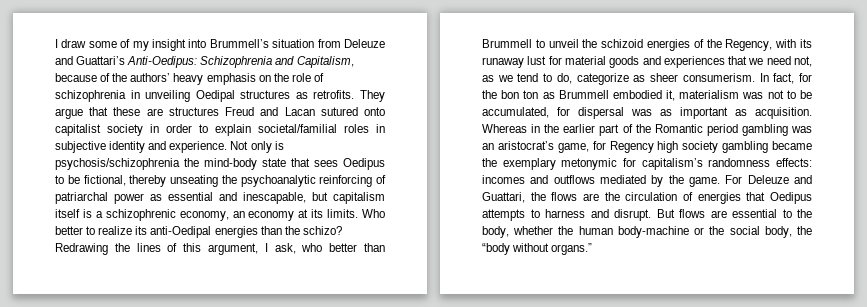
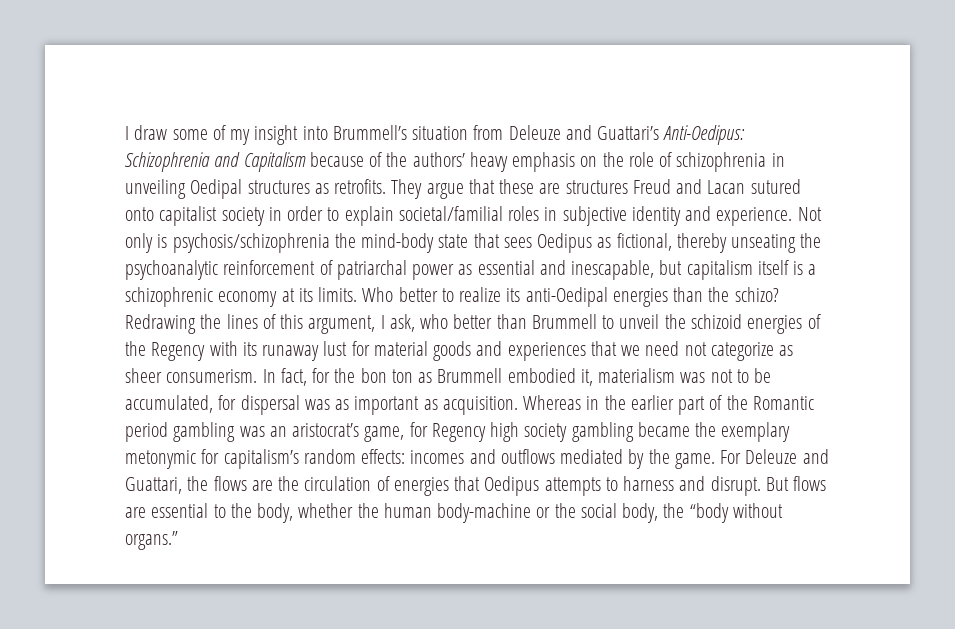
- I draw some of my insight into Brummell’s situation from Deleuze and Guattari’s Anti-Oedipus: Schizophrenia and Capitalism, because of the authors’ heavy emphasis on the role of schizophrenia in unveiling Oedipal structures as retrofits.
+ I draw some of my insight into Brummell’s situation from Deleuze and Guattari’s Anti-Oedipus: Schizophrenia and Capitalism because of the authors’ heavy emphasis on the role of schizophrenia in unveiling Oedipal structures as retrofits.
- Not only is psychosis/schizophrenia the mind-body state that sees Oedipus to be fictional, thereby unseating the psychoanalytic reinforcing of patriarchal power as essential and inescapable, but capitalism itself is a schizophrenic economy, an economy at its limits.
+ Not only is psychosis/schizophrenia the mind-body state that sees Oedipus as fictional, thereby unseating the psychoanalytic reinforcement of patriarchal power as essential and inescapable, but capitalism itself is a schizophrenic economy at its limits.
- Redrawing the lines of this argument, I ask, who better than Brummell to unveil the schizoid energies of the Regency, with its runaway lust for material goods and experiences that we need not, as we tend to do, categorize as sheer consumerism.
+ Redrawing the lines of this argument, I ask, who better than Brummell to unveil the schizoid energies of the Regency with its runaway lust for material goods and experiences that we need not categorize as sheer consumerism.
- Whereas in the earlier part of the Romantic period gambling was an aristocrat’s game, for Regency high society gambling became the exemplary metonymic for capitalism’s randomness effects: incomes and outflows mediated by the game.
+ Whereas in the earlier part of the Romantic period gambling was an aristocrat’s game, for Regency high society gambling became the exemplary metonymic for capitalism’s random effects: incomes and outflows mediated by the game.

